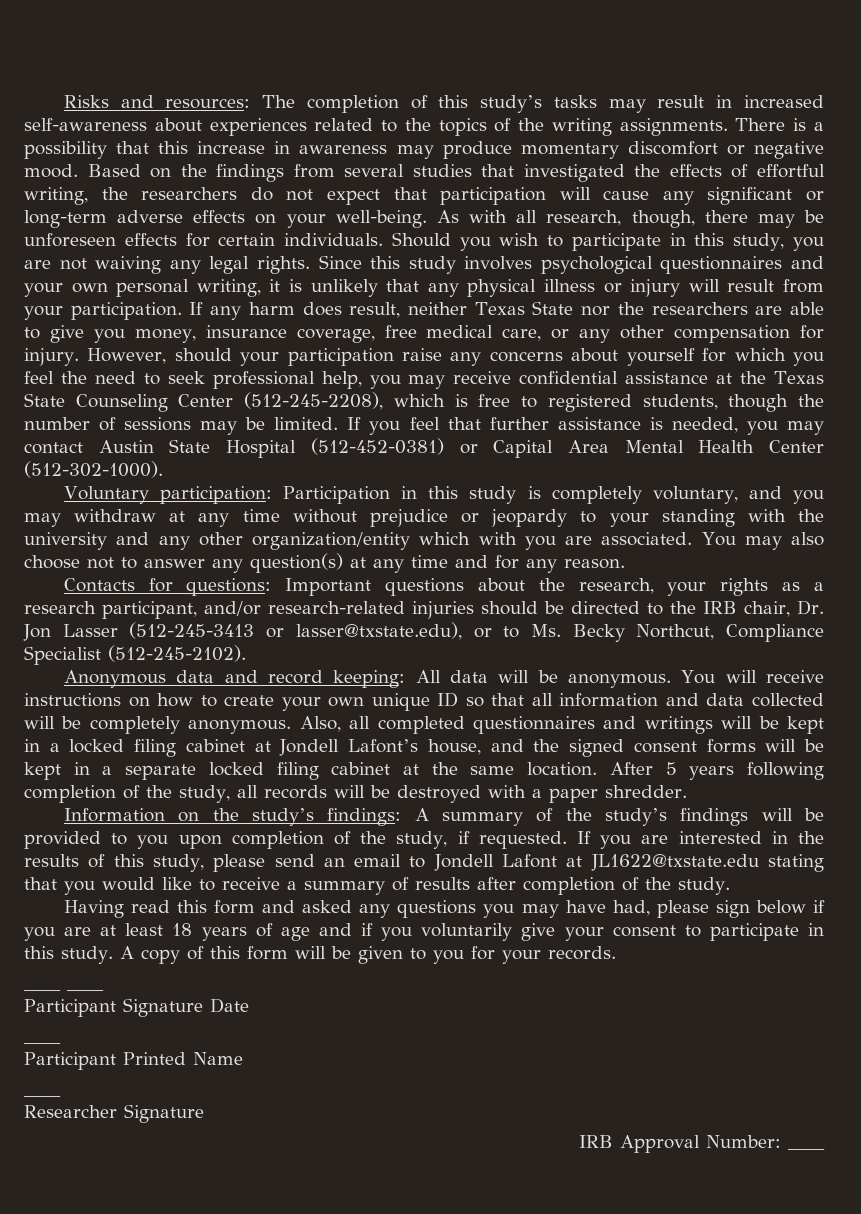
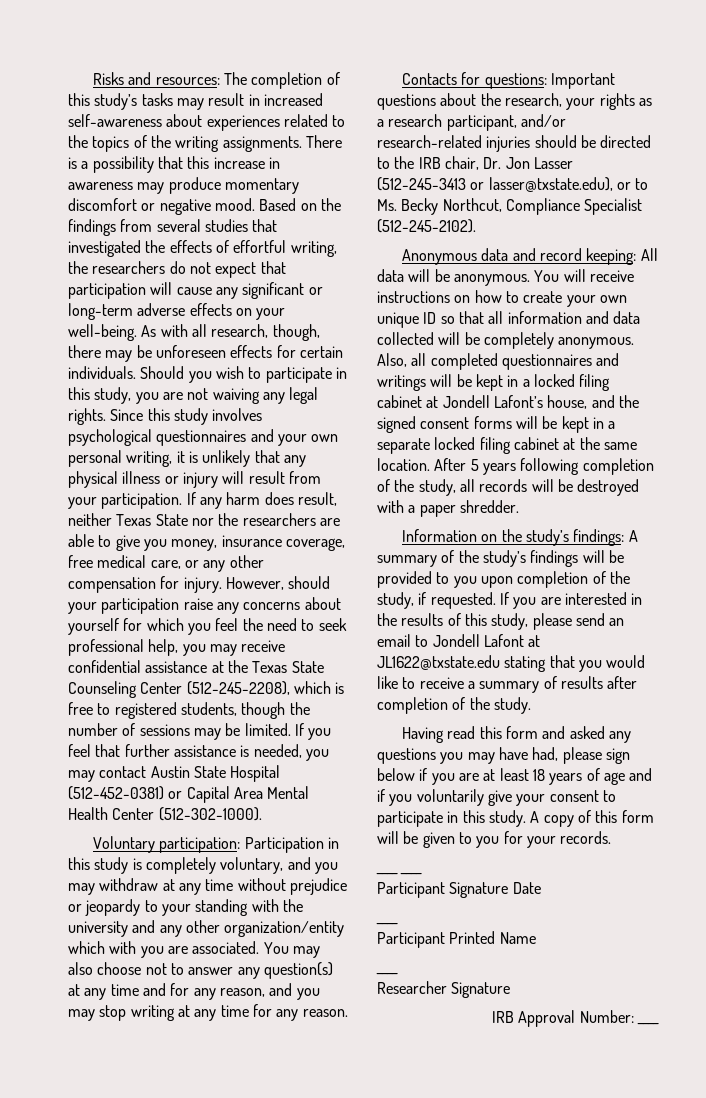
- You may also choose not to answer any question(s) at any time and for any reason.
+ You may also choose not to answer any question(s) at any time and for any reason, and you may stop writing at any time for any reason.

